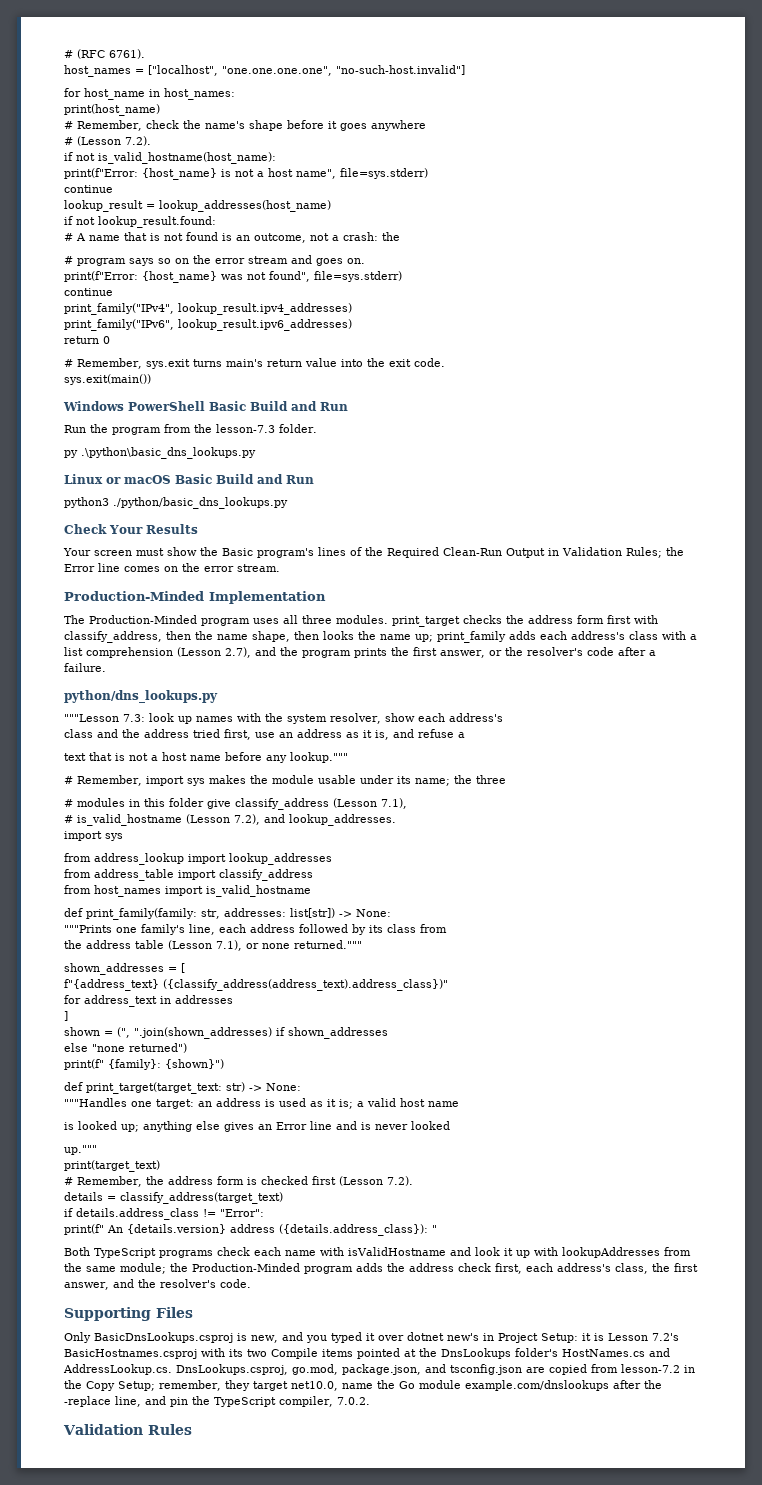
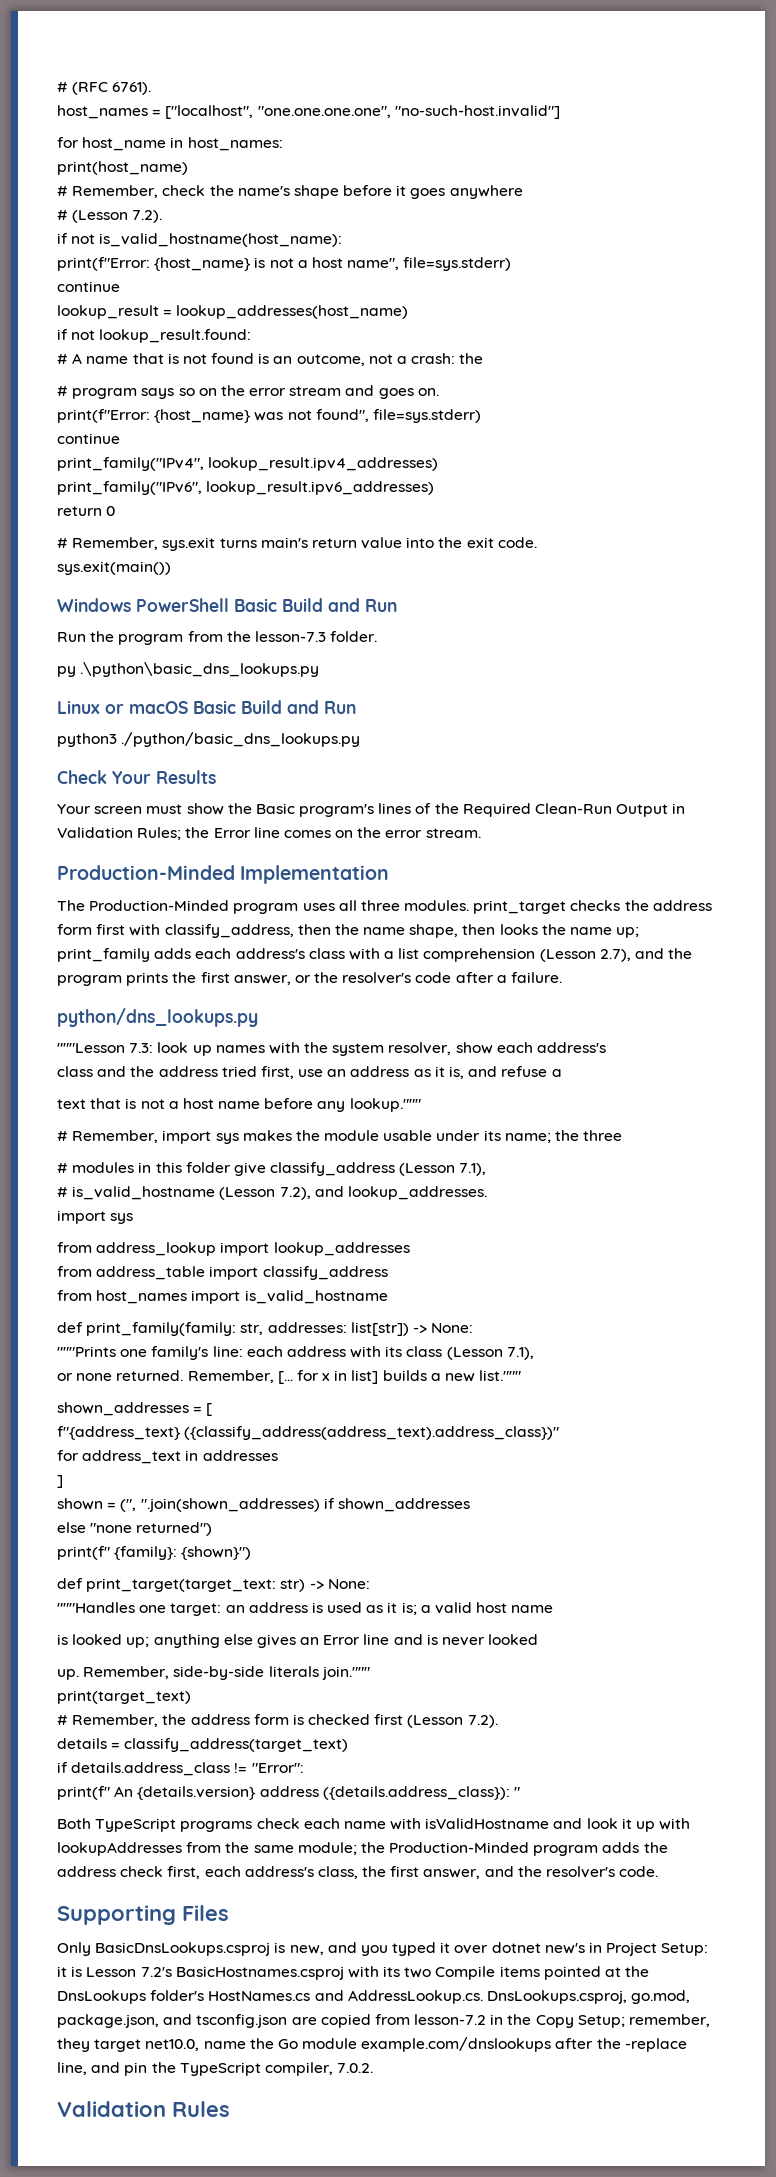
- """Prints one family's line, each address followed by its class from
- the address table (Lesson 7.1), or none returned."""
+ """Prints one family's line: each address with its class (Lesson 7.1),
+ or none returned. Remember, [... for x in list] builds a new list."""
- up."""
+ up. Remember, side-by-side literals join."""

